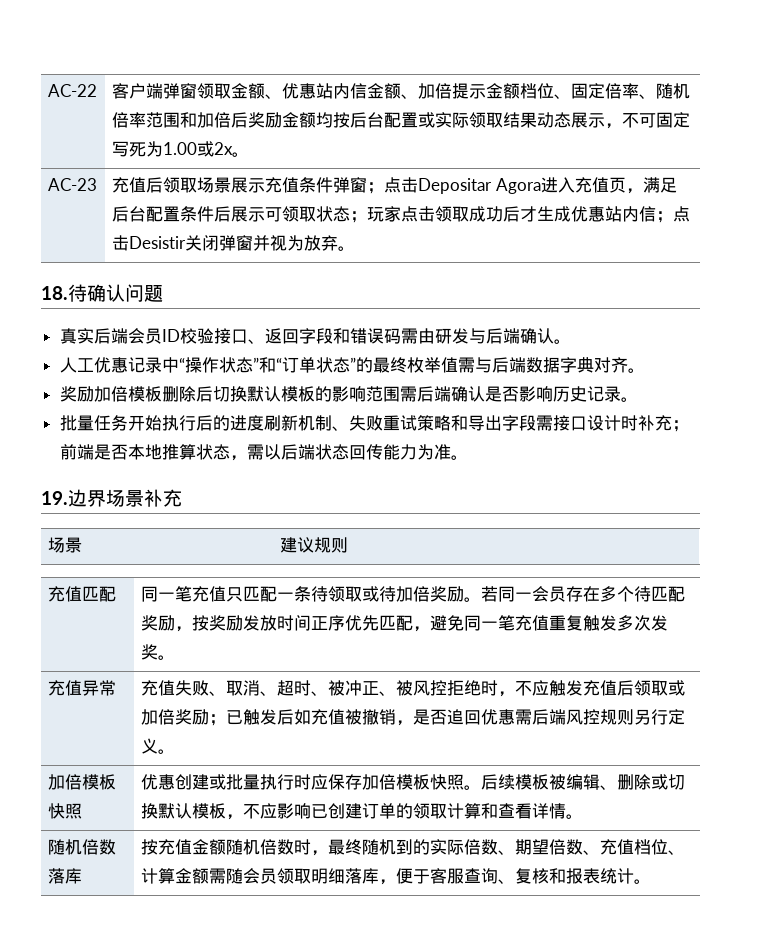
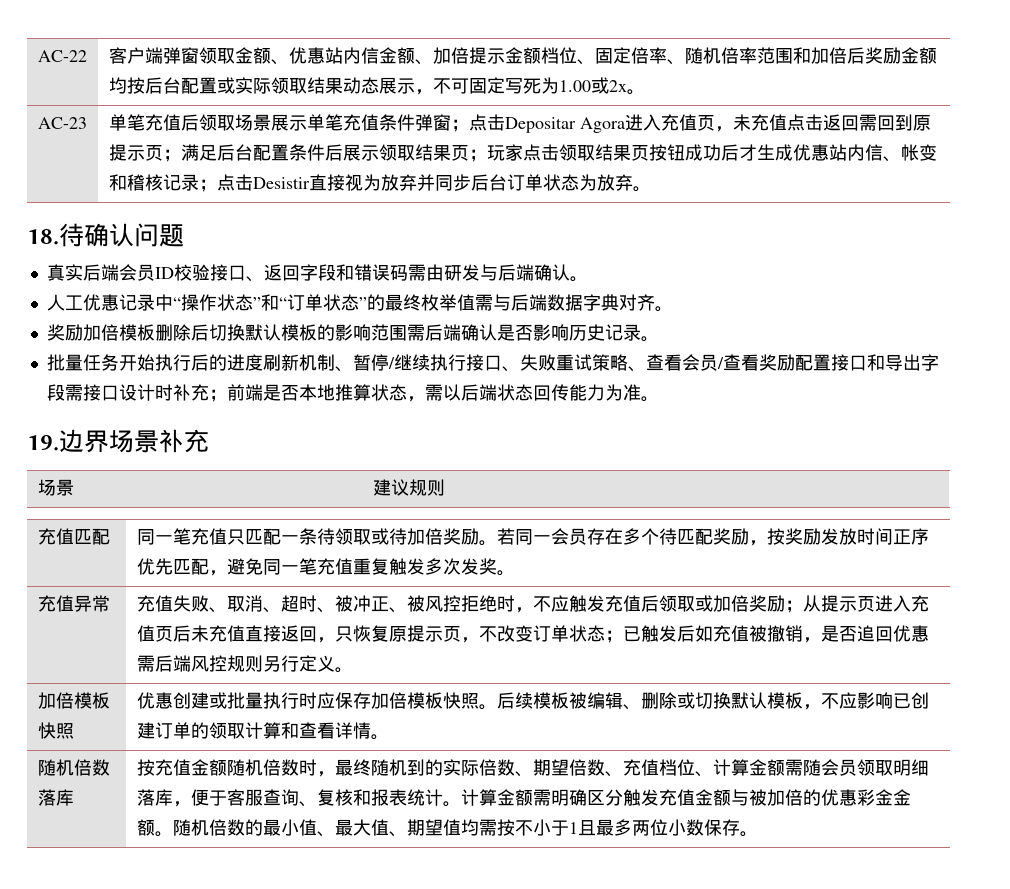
- 充值后领取场景展示充值条件弹窗；点击Depositar Agora进入充值页，满足后台配置条件后展示可领取状态；玩家点击领取成功后才生成优惠站内信；点击Desistir关闭弹窗并视为放弃。
+ 单笔充值后领取场景展示单笔充值条件弹窗；点击Depositar Agora进入充值页，未充值点击返回需回到原提示页；满足后台配置条件后展示领取结果页；玩家点击领取结果页按钮成功后才生成优惠站内信、帐变和稽核记录；点击Desistir直接视为放弃并同步后台订单状态为放弃。
- 批量任务开始执行后的进度刷新机制、失败重试策略和导出字段需接口设计时补充；前端是否本地推算状态，需以后端状态回传能力为准。
+ 批量任务开始执行后的进度刷新机制、暂停/继续执行接口、失败重试策略、查看会员/查看奖励配置接口和导出字段需接口设计时补充；前端是否本地推算状态，需以后端状态回传能力为准。
- 充值失败、取消、超时、被冲正、被风控拒绝时，不应触发充值后领取或加倍奖励；已触发后如充值被撤销，是否追回优惠需后端风控规则另行定义。
+ 充值失败、取消、超时、被冲正、被风控拒绝时，不应触发充值后领取或加倍奖励；从提示页进入充值页后未充值直接返回，只恢复原提示页，不改变订单状态；已触发后如充值被撤销，是否追回优惠需后端风控规则另行定义。
+ 计算金额需明确区分触发充值金额与被加倍的优惠彩金金额。随机倍数的最小值、最大值、期望值均需按不小于1且最多两位小数保存。

